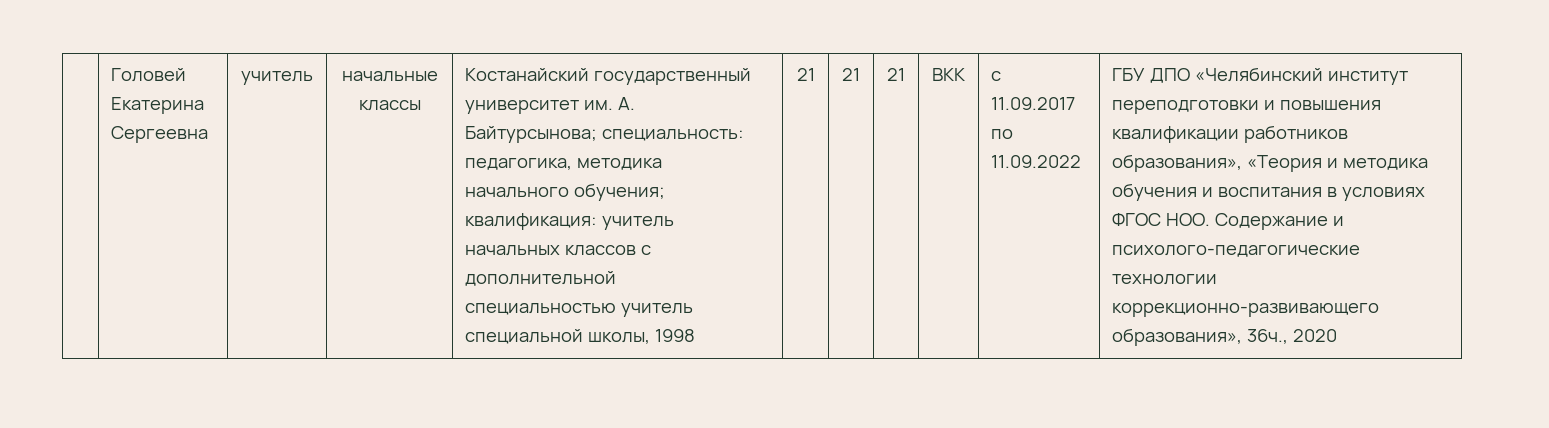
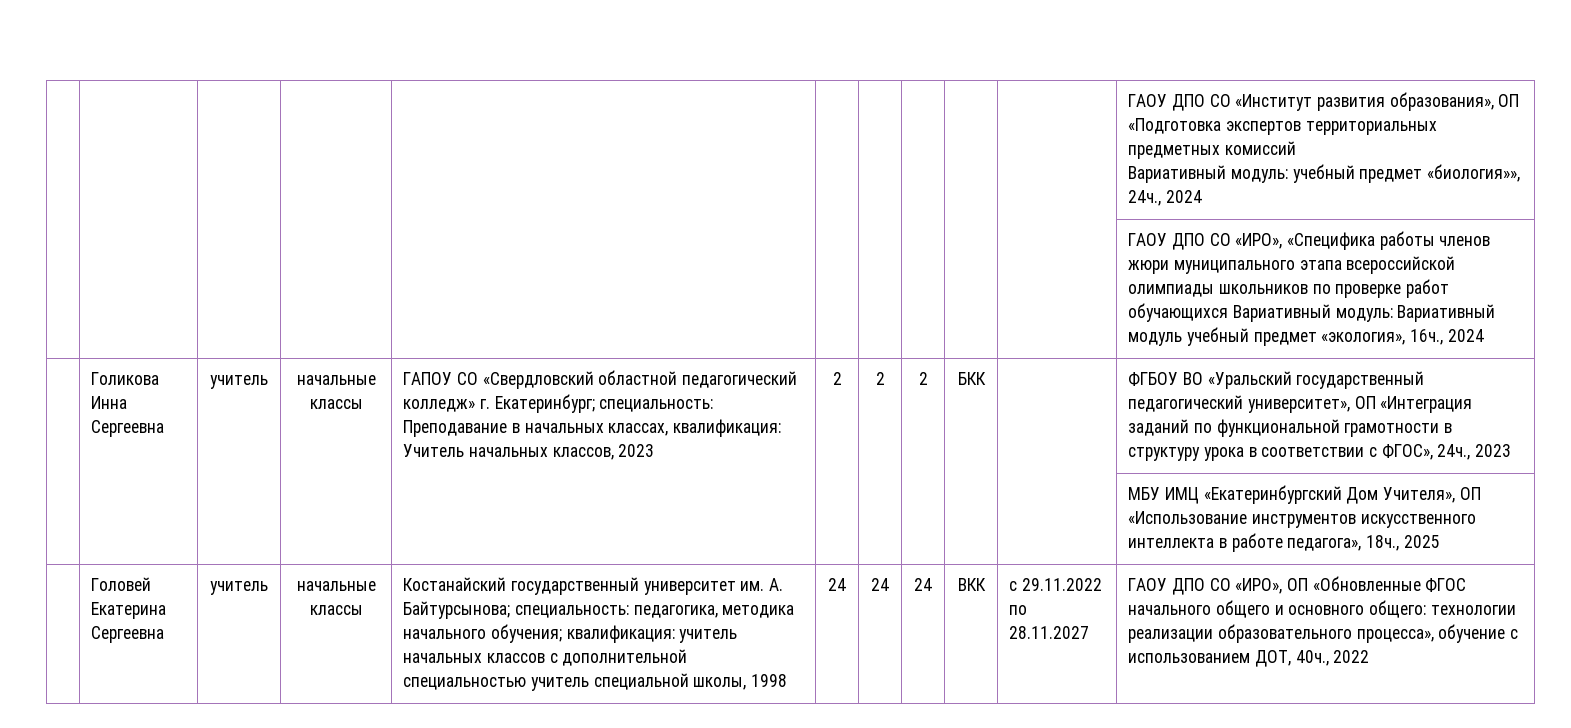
+ ГАОУ ДПО СО «Институт развития образования», ОП «Подготовка экспертов территориальных предметных комиссий
+ Вариативный модуль: учебный предмет «биология»», 24ч., 2024
+ | | | | | | | | | | ГАОУ ДПО СО «ИРО», «Специфика работы членов жюри муниципального этапа всероссийской олимпиады школьников по проверке работ обучающихся Вариативный модуль: Вариативный модуль учебный предмет «экология», 16ч., 2024
+ | Голикова Инна Сергеевна | учитель | начальные классы | ГАПОУ СО «Свердловский областной педагогический колледж» г. Екатеринбург; специальность: Преподавание в начальных классах, квалификация: Учитель начальных классов, 2023 | 2 | 2 | 2 | БКК | | ФГБОУ ВО «Уральский государственный педагогический университет», ОП «Интеграция заданий по функциональной грамотности в структуру урока в соответствии с ФГОС», 24ч., 2023
+ | | | | | | | | | | МБУ ИМЦ «Екатеринбургский Дом Учителя», ОП «Использование инструментов искусственного интеллекта в работе педагога», 18ч., 2025
- 21 | 21 | 21
+ 24 | 24 | 24
- с 11.09.2017 по 11.09.2022 | ГБУ ДПО «Челябинский институт переподготовки и повышения квалификации работников образования», «Теория и методика обучения и воспитания в условиях ФГОС НОО. Содержание и психолого-педагогические технологии коррекционно-развивающего образования», 36ч., 2020
+ с 29.11.2022 по 28.11.2027 | ГАОУ ДПО СО «ИРО», ОП «Обновленные ФГОС начального общего и основного общего: технологии реализации образовательного процесса», обучение с использованием ДОТ, 40ч., 2022

